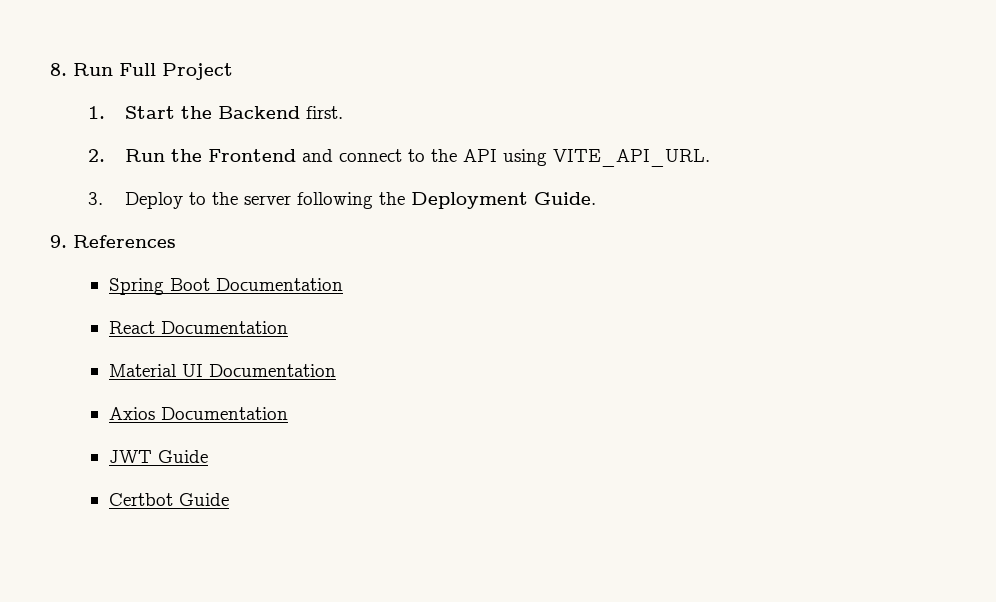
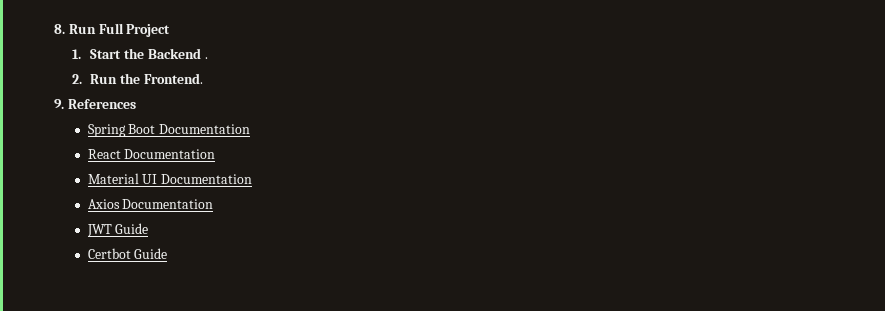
- 1. Start the Backend first.
+ 1. Start the Backend .
- 2. Run the Frontend and connect to the API using VITE_API_URL.
- 3. Deploy to the server following the Deployment Guide.
+ 2. Run the Frontend.

